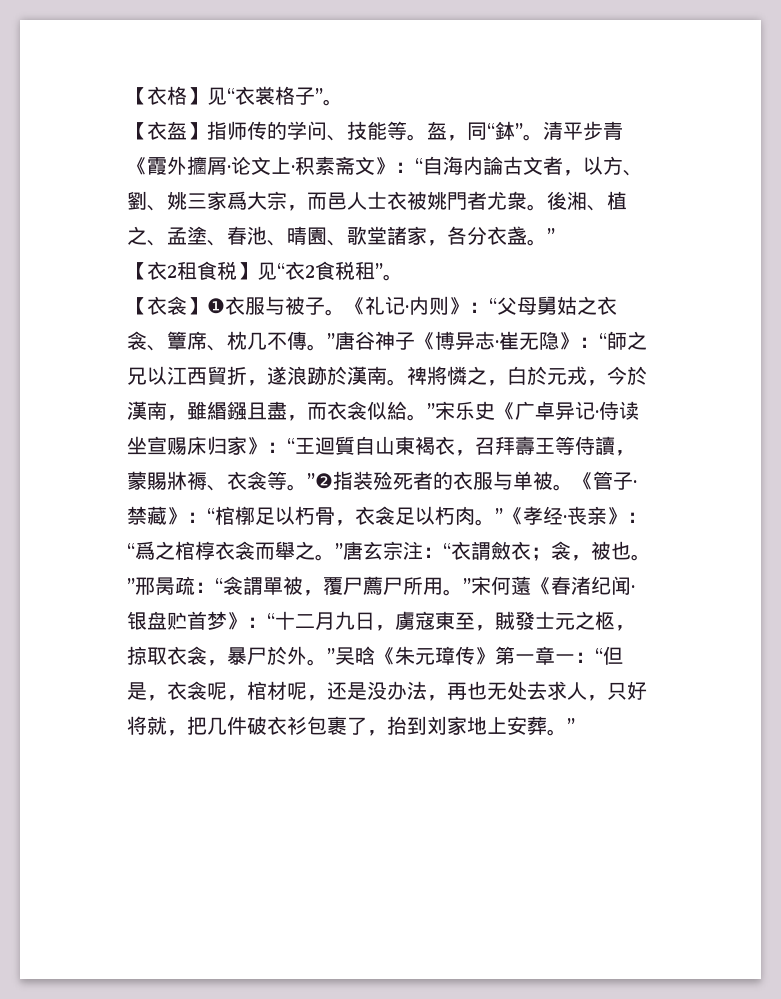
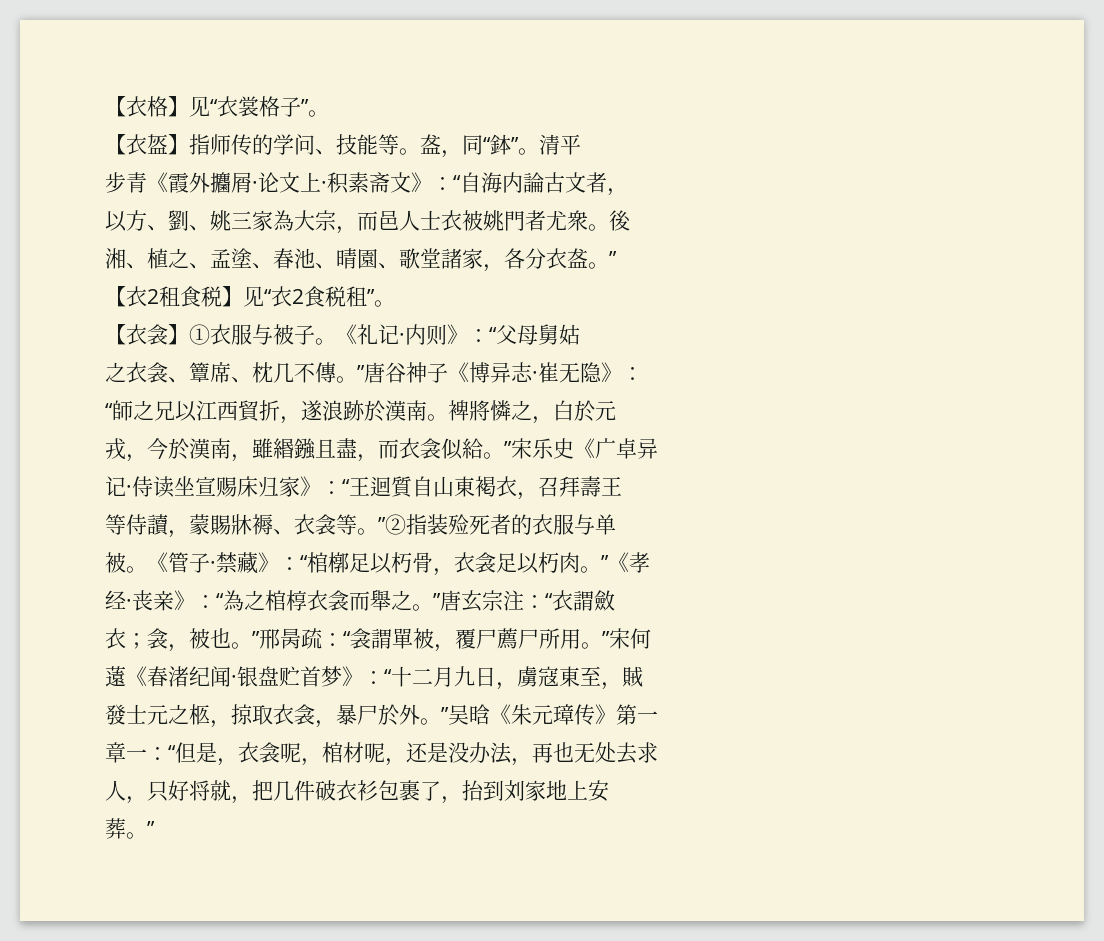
- 盔，同“鉢”。
+ 盋，同“鉢”。
- 清平步青《霞外攟屑·论文上·积素斋文》：“自海内論古文者，以方、劉、姚三家爲大宗，而邑人士衣被姚門者尤衆。
+ 清平
+ 步青《霞外攟屑·论文上·积素斋文》：“自海内論古文者，
+ 以方、劉、姚三家為大宗，而邑人士衣被姚門者尤衆。
- 後湘、植之、孟塗、春池、晴園、歌堂諸家，各分衣盏。”
+ 後
+ 湘、植之、孟塗、春池、晴園、歌堂諸家，各分衣盋。”
- 【衣衾】❶衣服与被子。
+ 【衣衾】①衣服与被子。
- 《礼记·内则》：“父母舅姑之衣衾、簟席、枕几不傳。”唐谷神子《博异志·崔无隐》：“師之兄以江西貿折，遂浪跡於漢南。
+ 《礼记·内则》：“父母舅姑
+ 之衣衾、簟席、枕几不傳。”唐谷神子《博异志·崔无隐》：
+ “師之兄以江西貿折，遂浪跡於漢南。
- 裨將憐之，白於元戎，今於漢南，雖緡鏹且盡，而衣衾似給。”宋乐史《广卓异记·侍读坐宣赐床归家》：“王迴質自山東褐衣，召拜壽王等侍讀，蒙賜牀褥、衣衾等。”❷指装殓死者的衣服与单被。
+ 裨將憐之，白於元
+ 戎，今於漢南，雖緡鏹且盡，而衣衾似給。”宋乐史《广卓异
+ 记·侍读坐宣赐床归家》：“王迴質自山東褐衣，召拜壽王
+ 等侍讀，蒙賜牀褥、衣衾等。”②指装殓死者的衣服与单
+ 被。
- “棺槨足以朽骨，衣衾足以朽肉。”《孝经·丧亲》：
+ “棺槨足以朽骨，衣衾足以朽肉。”《孝
+ 经·丧亲》：
- “爲之棺椁衣衾而舉之。”唐玄宗注：
+ “為之棺椁衣衾而舉之。”唐玄宗注：
- “衣謂斂衣；
+ “衣謂斂
+ 衣；
- “衾謂單被，覆尸薦尸所用。”宋何薳《春渚纪闻·银盘贮首梦》：
+ “衾謂單被，覆尸薦尸所用。”宋何
+ 薳《春渚纪闻·银盘贮首梦》：
- “十二月九日，虜寇東至，賊發士元之柩，掠取衣衾，暴尸於外。”吴晗《朱元璋传》第一章一：
+ “十二月九日，虜寇東至，賊
+ 發士元之柩，掠取衣衾，暴尸於外。”吴晗《朱元璋传》第一
+ 章一：
- “但是，衣衾呢，棺材呢，还是没办法，再也无处去求人，只好将就，把几件破衣衫包裹了，抬到刘家地上安葬。”
+ “但是，衣衾呢，棺材呢，还是没办法，再也无处去求
+ 人，只好将就，把几件破衣衫包裹了，抬到刘家地上安
+ 葬。”

